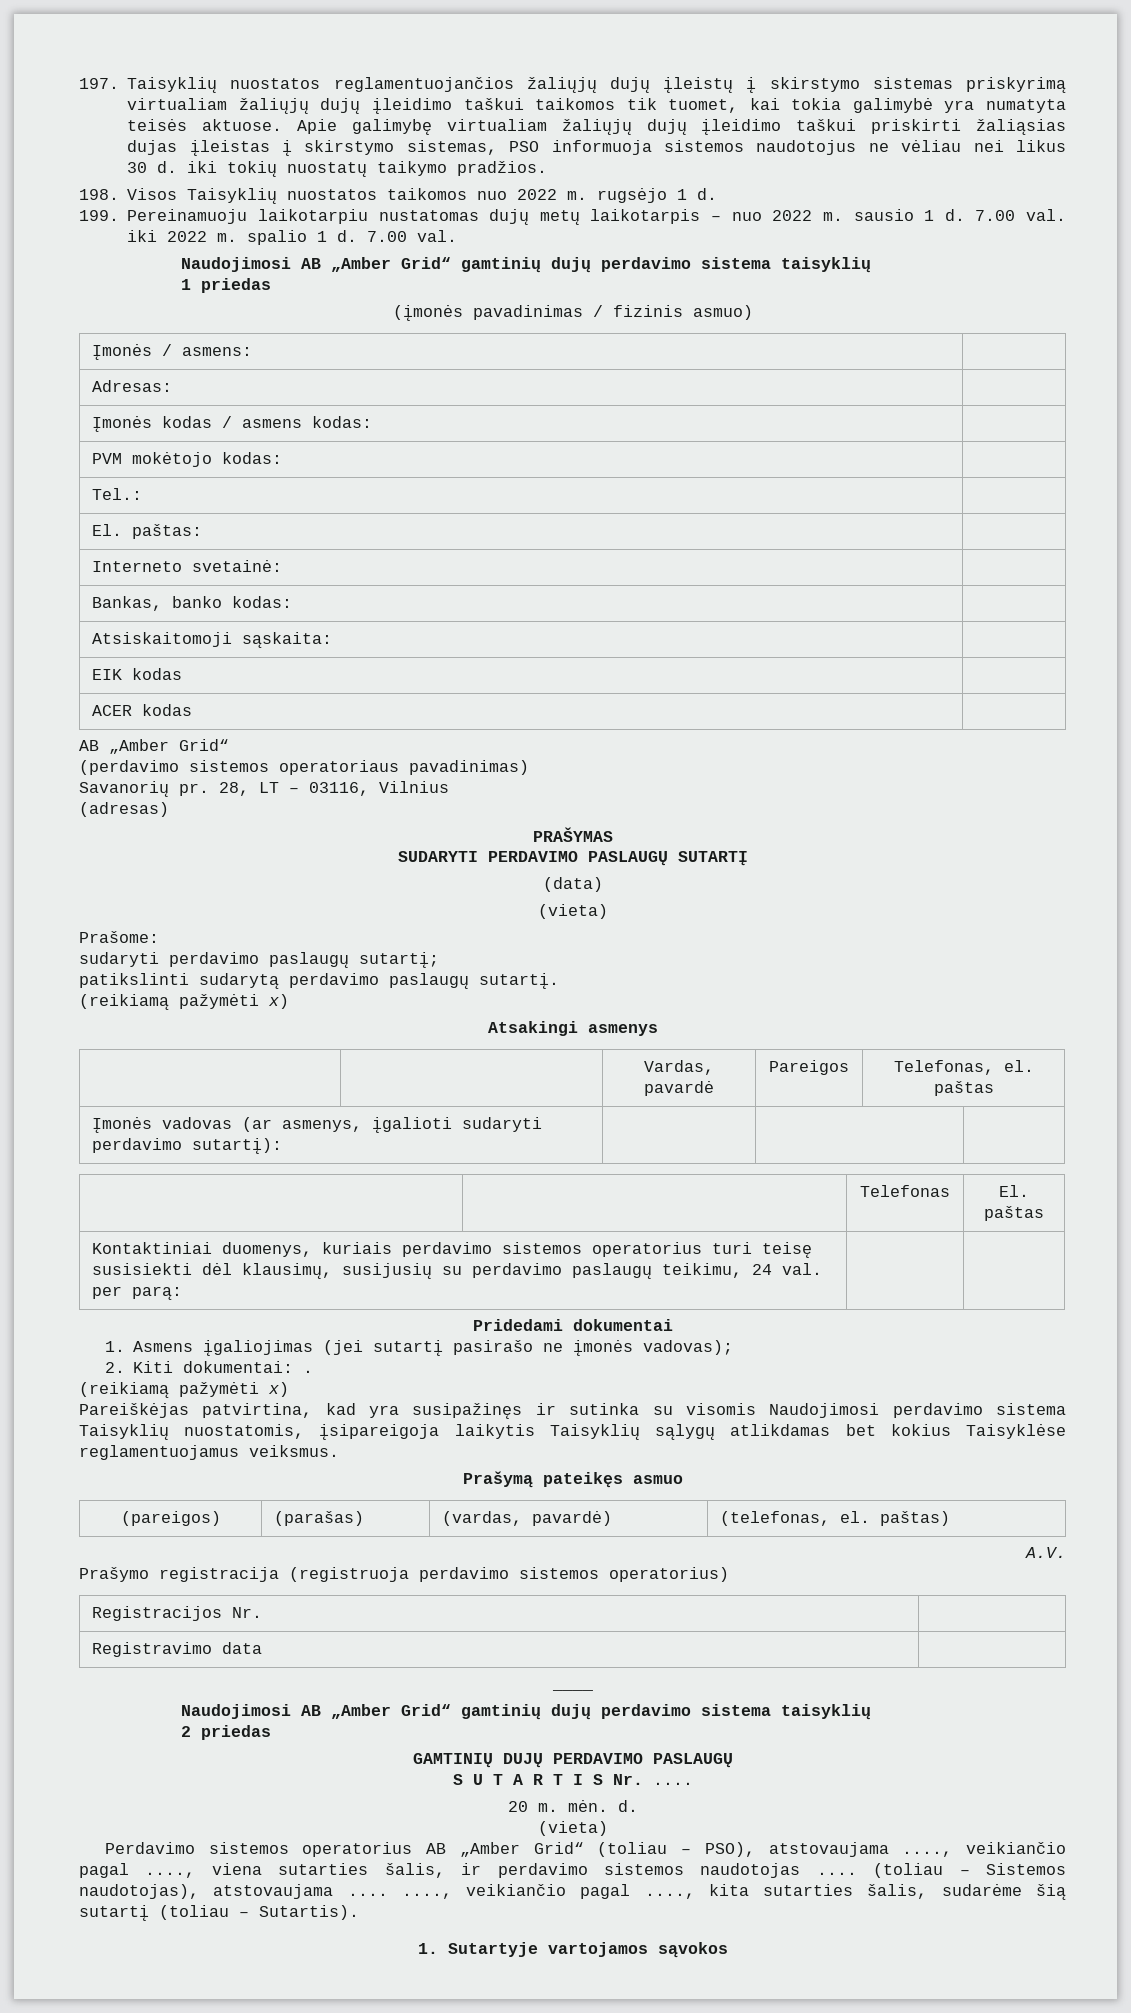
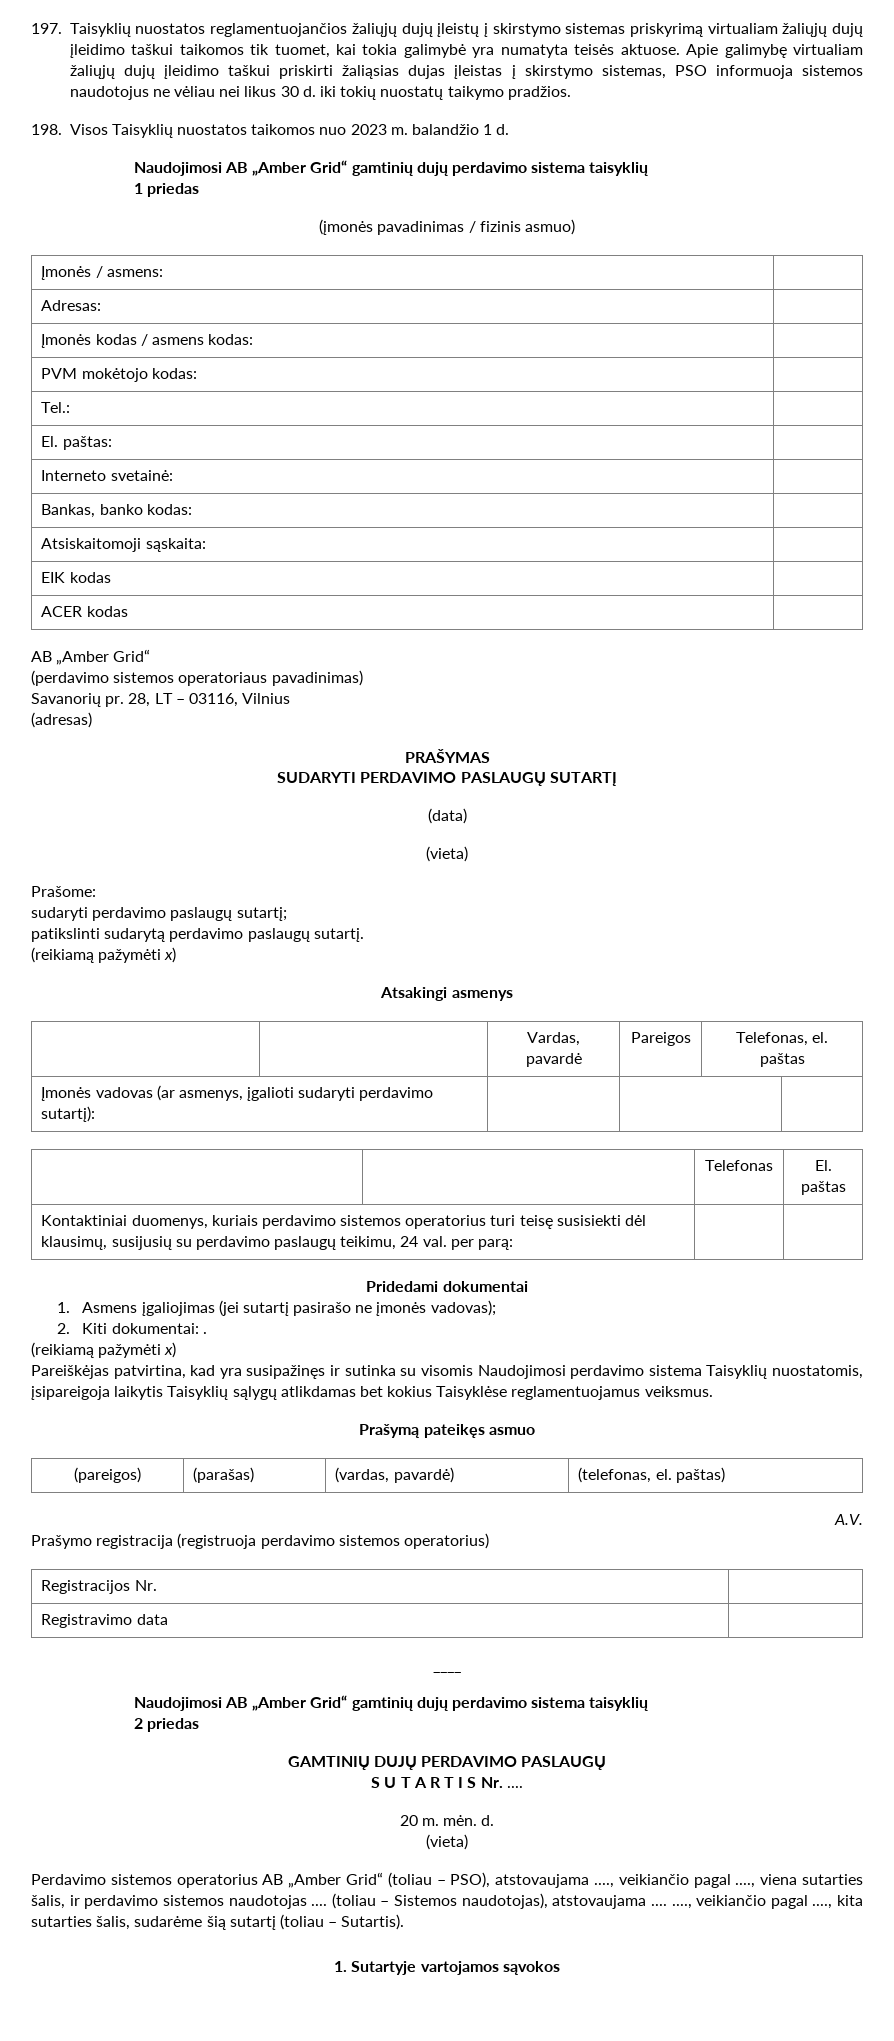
- 198. Visos Taisyklių nuostatos taikomos nuo 2022 m. rugsėjo 1 d.
- 199. Pereinamuoju laikotarpiu nustatomas dujų metų laikotarpis – nuo 2022 m. sausio 1 d. 7.00 val. iki 2022 m. spalio 1 d. 7.00 val.
+ 198. Visos Taisyklių nuostatos taikomos nuo 2023 m. balandžio 1 d.

